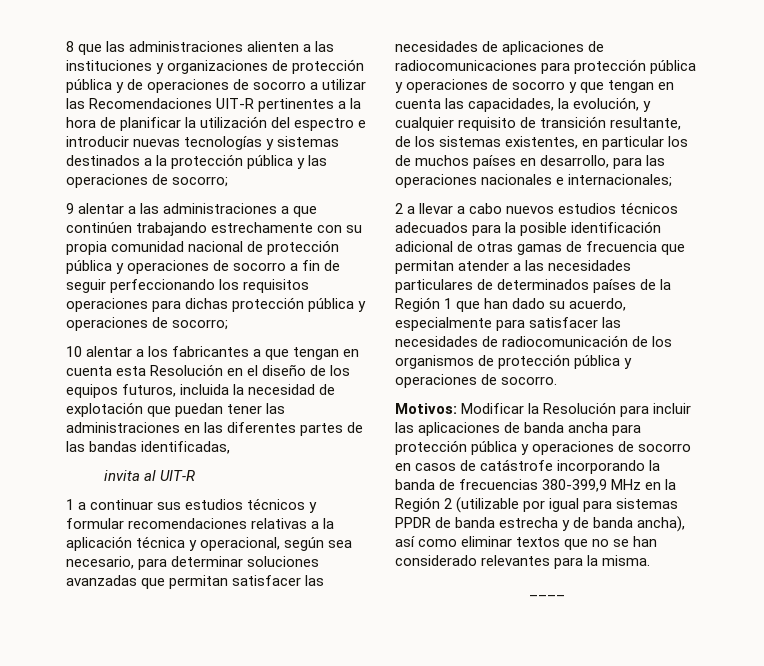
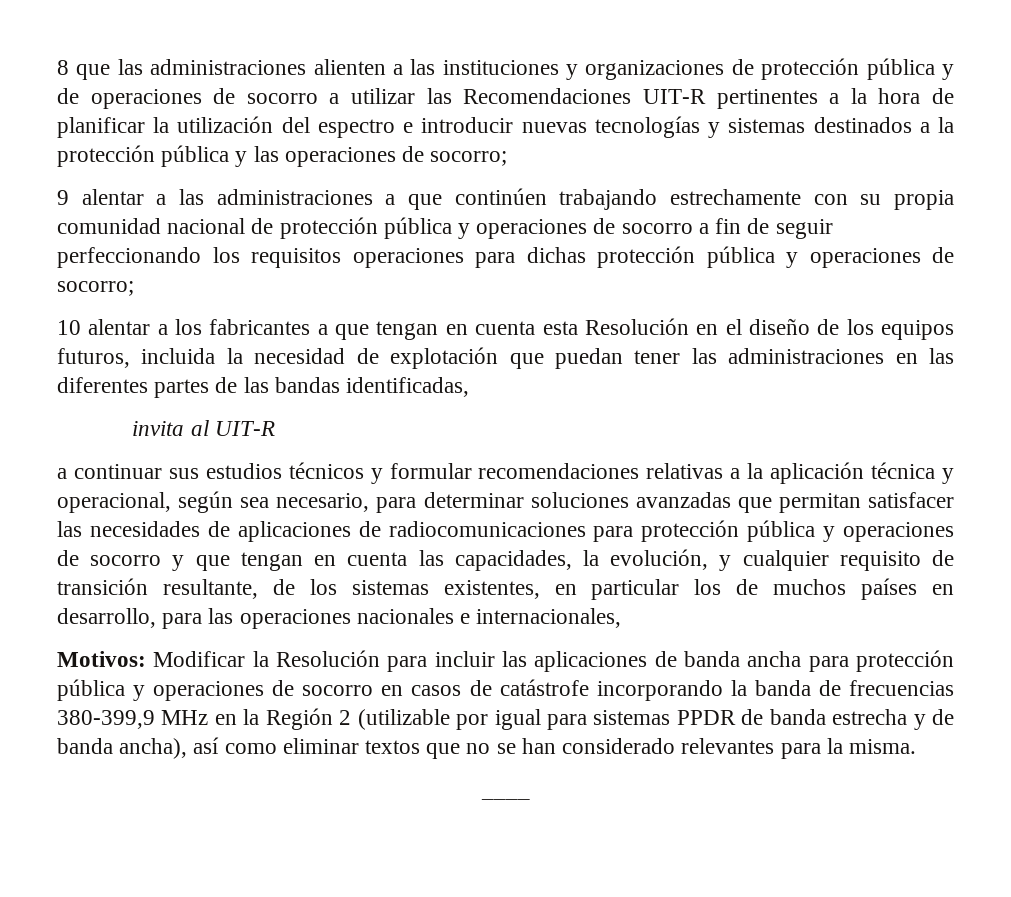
- 1 a continuar sus estudios técnicos y formular recomendaciones relativas a la aplicación técnica y operacional, según sea necesario, para determinar soluciones avanzadas que permitan satisfacer las necesidades de aplicaciones de radiocomunicaciones para protección pública y operaciones de socorro y que tengan en cuenta las capacidades, la evolución, y cualquier requisito de transición resultante, de los sistemas existentes, en particular los de muchos países en desarrollo, para las operaciones nacionales e internacionales;
- 2 a llevar a cabo nuevos estudios técnicos adecuados para la posible identificación adicional de otras gamas de frecuencia que permitan atender a las necesidades particulares de determinados países de la Región 1 que han dado su acuerdo, especialmente para satisfacer las necesidades de radiocomunicación de los organismos de protección pública y operaciones de socorro.
+ a continuar sus estudios técnicos y formular recomendaciones relativas a la aplicación técnica y operacional, según sea necesario, para determinar soluciones avanzadas que permitan satisfacer las necesidades de aplicaciones de radiocomunicaciones para protección pública y operaciones de socorro y que tengan en cuenta las capacidades, la evolución, y cualquier requisito de transición resultante, de los sistemas existentes, en particular los de muchos países en desarrollo, para las operaciones nacionales e internacionales,

